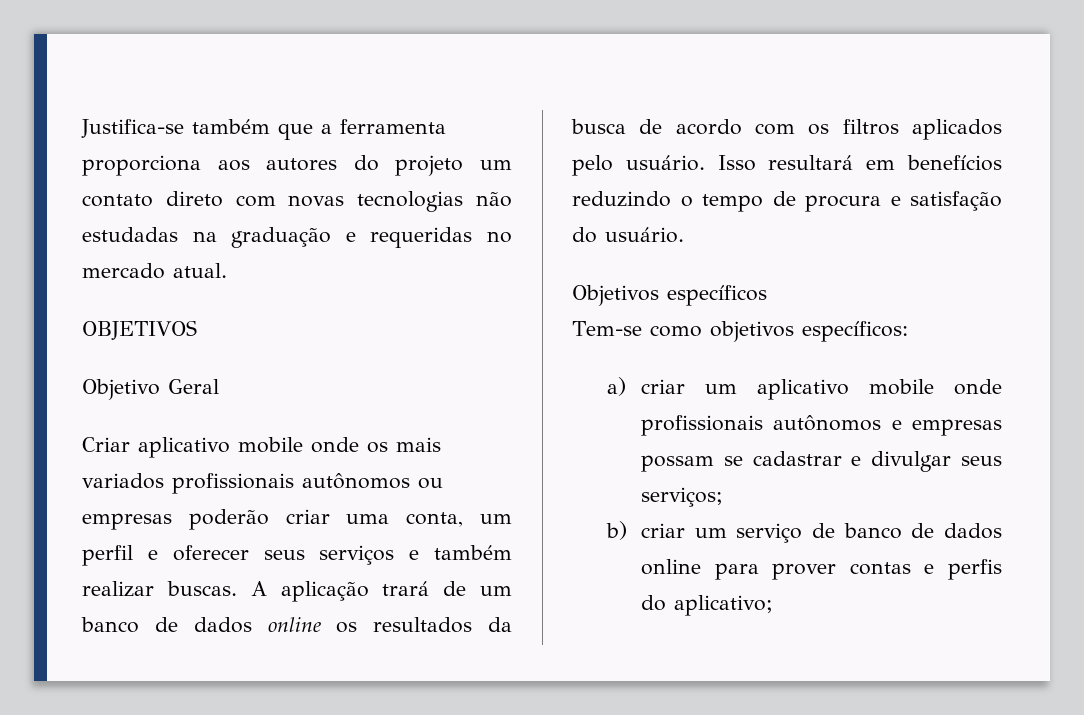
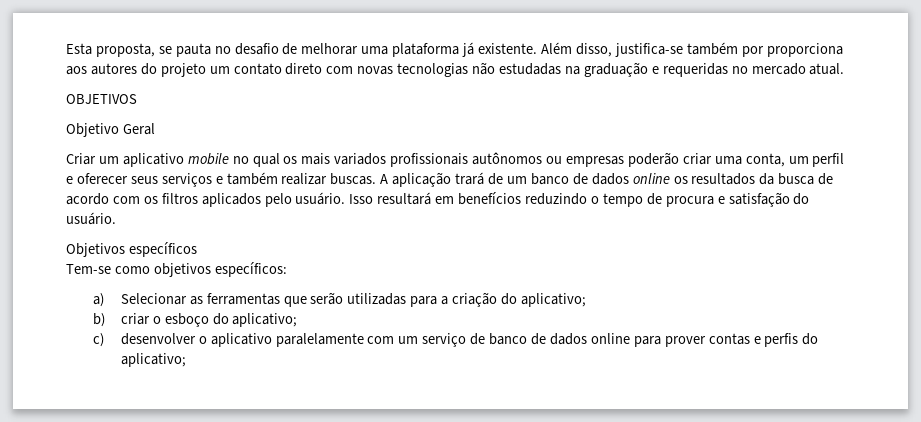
- Justifica-se também que a ferramenta proporciona aos autores do projeto um contato direto com novas tecnologias não estudadas na graduação e requeridas no mercado atual.
+ Esta proposta, se pauta no desafio de melhorar uma plataforma já existente. Além disso, justifica-se também por proporciona aos autores do projeto um contato direto com novas tecnologias não estudadas na graduação e requeridas no mercado atual.
- Criar aplicativo mobile onde os mais variados profissionais autônomos ou empresas poderão criar uma conta, um perfil e oferecer seus serviços e também realizar buscas.
+ Criar um aplicativo mobile no qual os mais variados profissionais autônomos ou empresas poderão criar uma conta, um perfil e oferecer seus serviços e também realizar buscas.
- a) criar um aplicativo mobile onde profissionais autônomos e empresas possam se cadastrar e divulgar seus serviços;
- b) criar um serviço de banco de dados online para prover contas e perfis do aplicativo;
+ a) Selecionar as ferramentas que serão utilizadas para a criação do aplicativo;
+ b) criar o esboço do aplicativo;
+ c) desenvolver o aplicativo paralelamente com um serviço de banco de dados online para prover contas e perfis do aplicativo;

